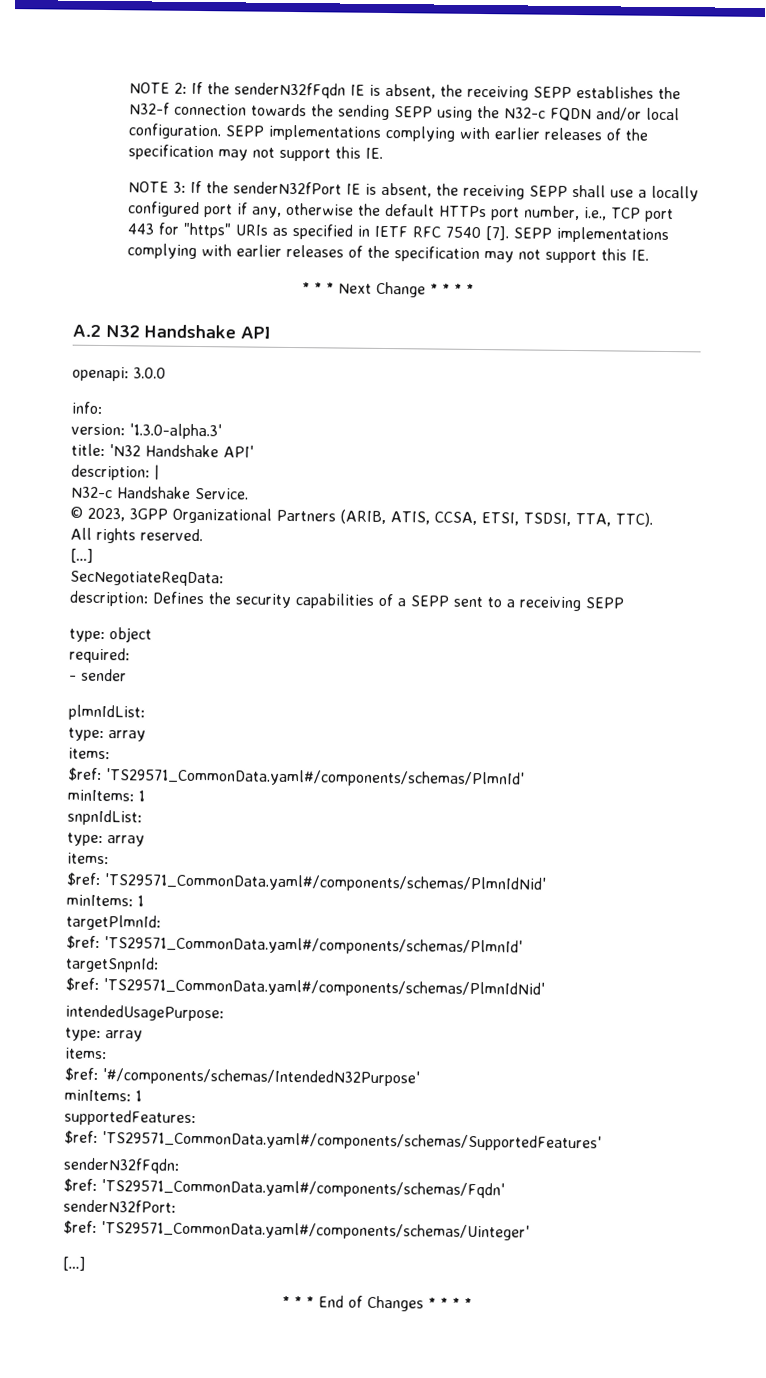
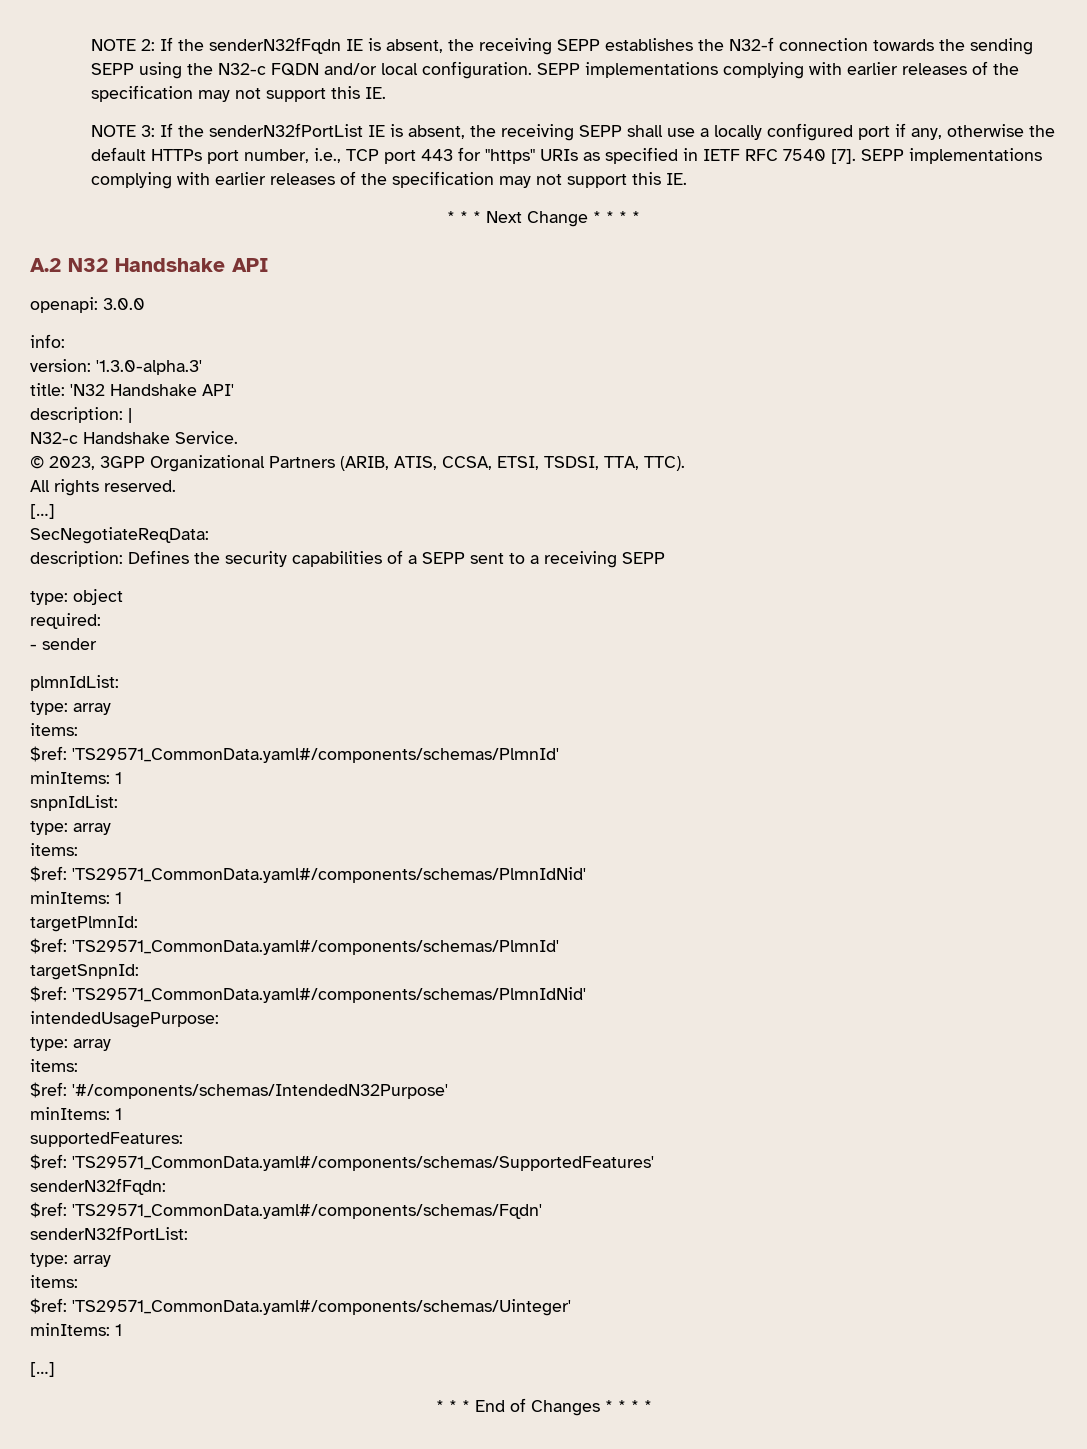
- NOTE 3: If the senderN32fPort IE is absent, the receiving SEPP shall use a locally configured port if any, otherwise the default HTTPs port number, i.e., TCP port 443 for "https" URIs as specified in IETF RFC 7540 [7].
+ NOTE 3: If the senderN32fPortList IE is absent, the receiving SEPP shall use a locally configured port if any, otherwise the default HTTPs port number, i.e., TCP port 443 for "https" URIs as specified in IETF RFC 7540 [7].
- senderN32fPort:
+ senderN32fPortList:
+ type: array
+ items:
  $ref: 'TS29571_CommonData.yaml#/components/schemas/Uinteger'
+ minItems: 1

